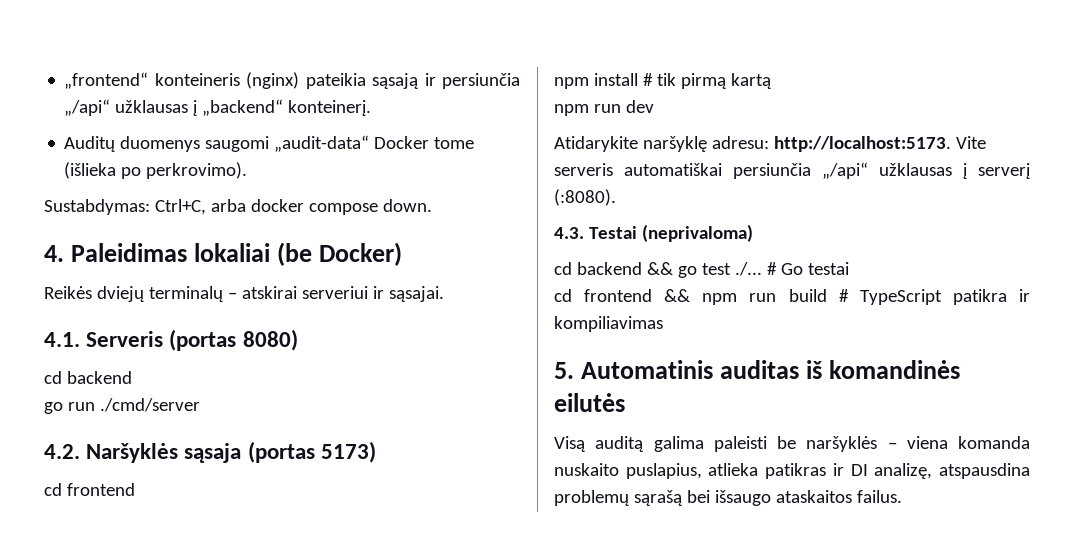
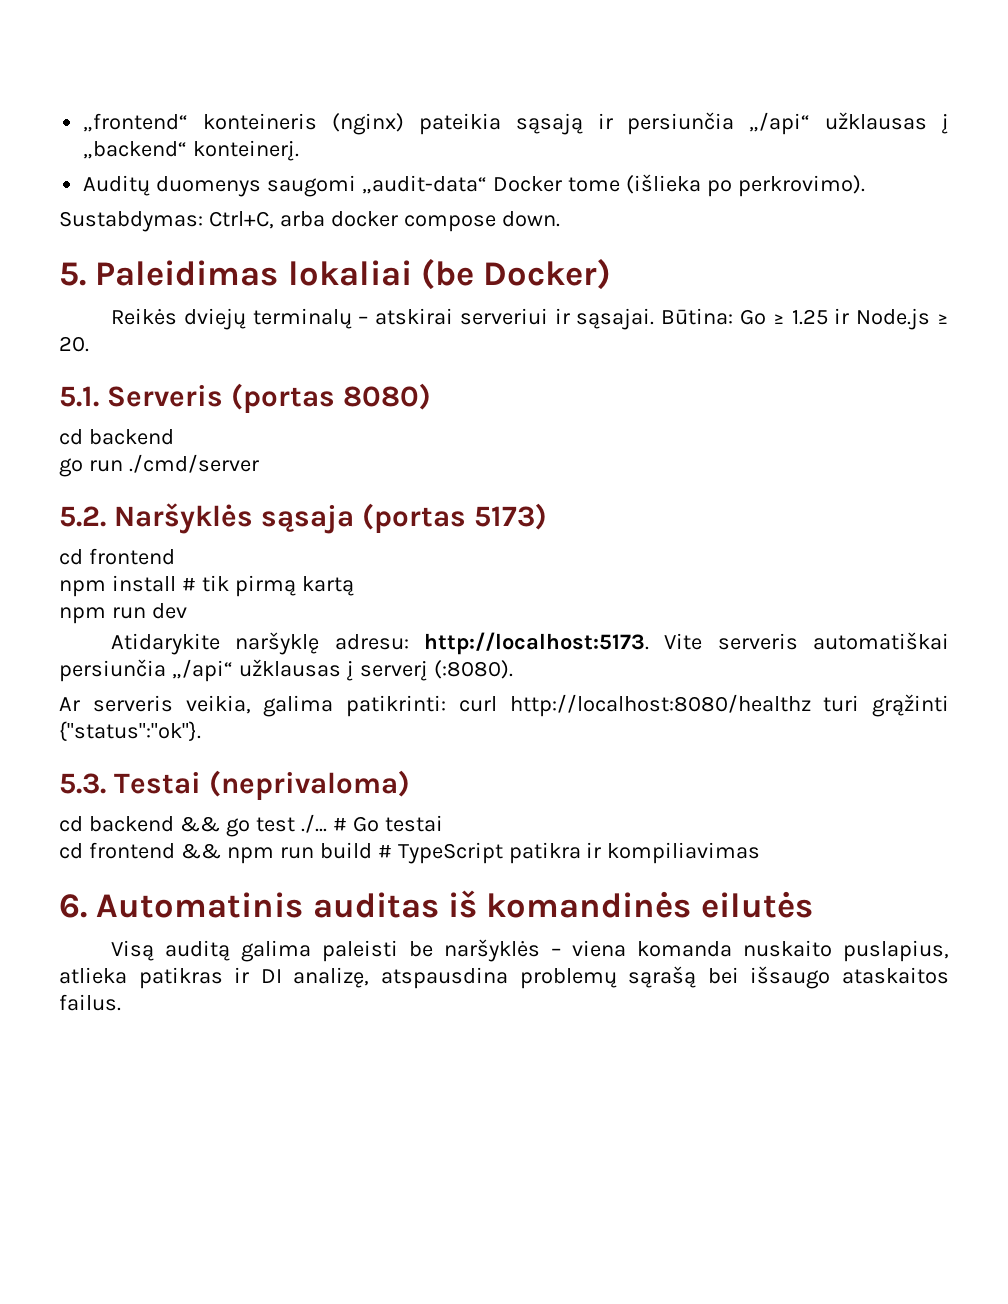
- 4. Paleidimas lokaliai (be Docker)
+ 5. Paleidimas lokaliai (be Docker)
- Reikės dviejų terminalų – atskirai serveriui ir sąsajai.
- 4.1. Serveris (portas 8080)
+ Reikės dviejų terminalų – atskirai serveriui ir sąsajai. Būtina: Go ≥ 1.25 ir Node.js ≥ 20.
+ 5.1. Serveris (portas 8080)
- 4.2. Naršyklės sąsaja (portas 5173)
+ 5.2. Naršyklės sąsaja (portas 5173)
- 4.3. Testai (neprivaloma)
+ Ar serveris veikia, galima patikrinti: curl http://localhost:8080/healthz turi grąžinti {"status":"ok"}.
+ 5.3. Testai (neprivaloma)
- 5. Automatinis auditas iš komandinės eilutės
+ 6. Automatinis auditas iš komandinės eilutės

